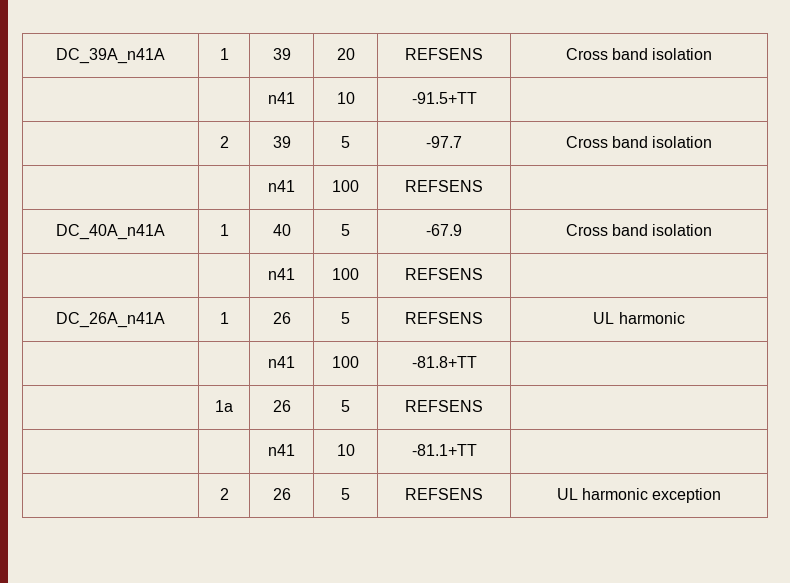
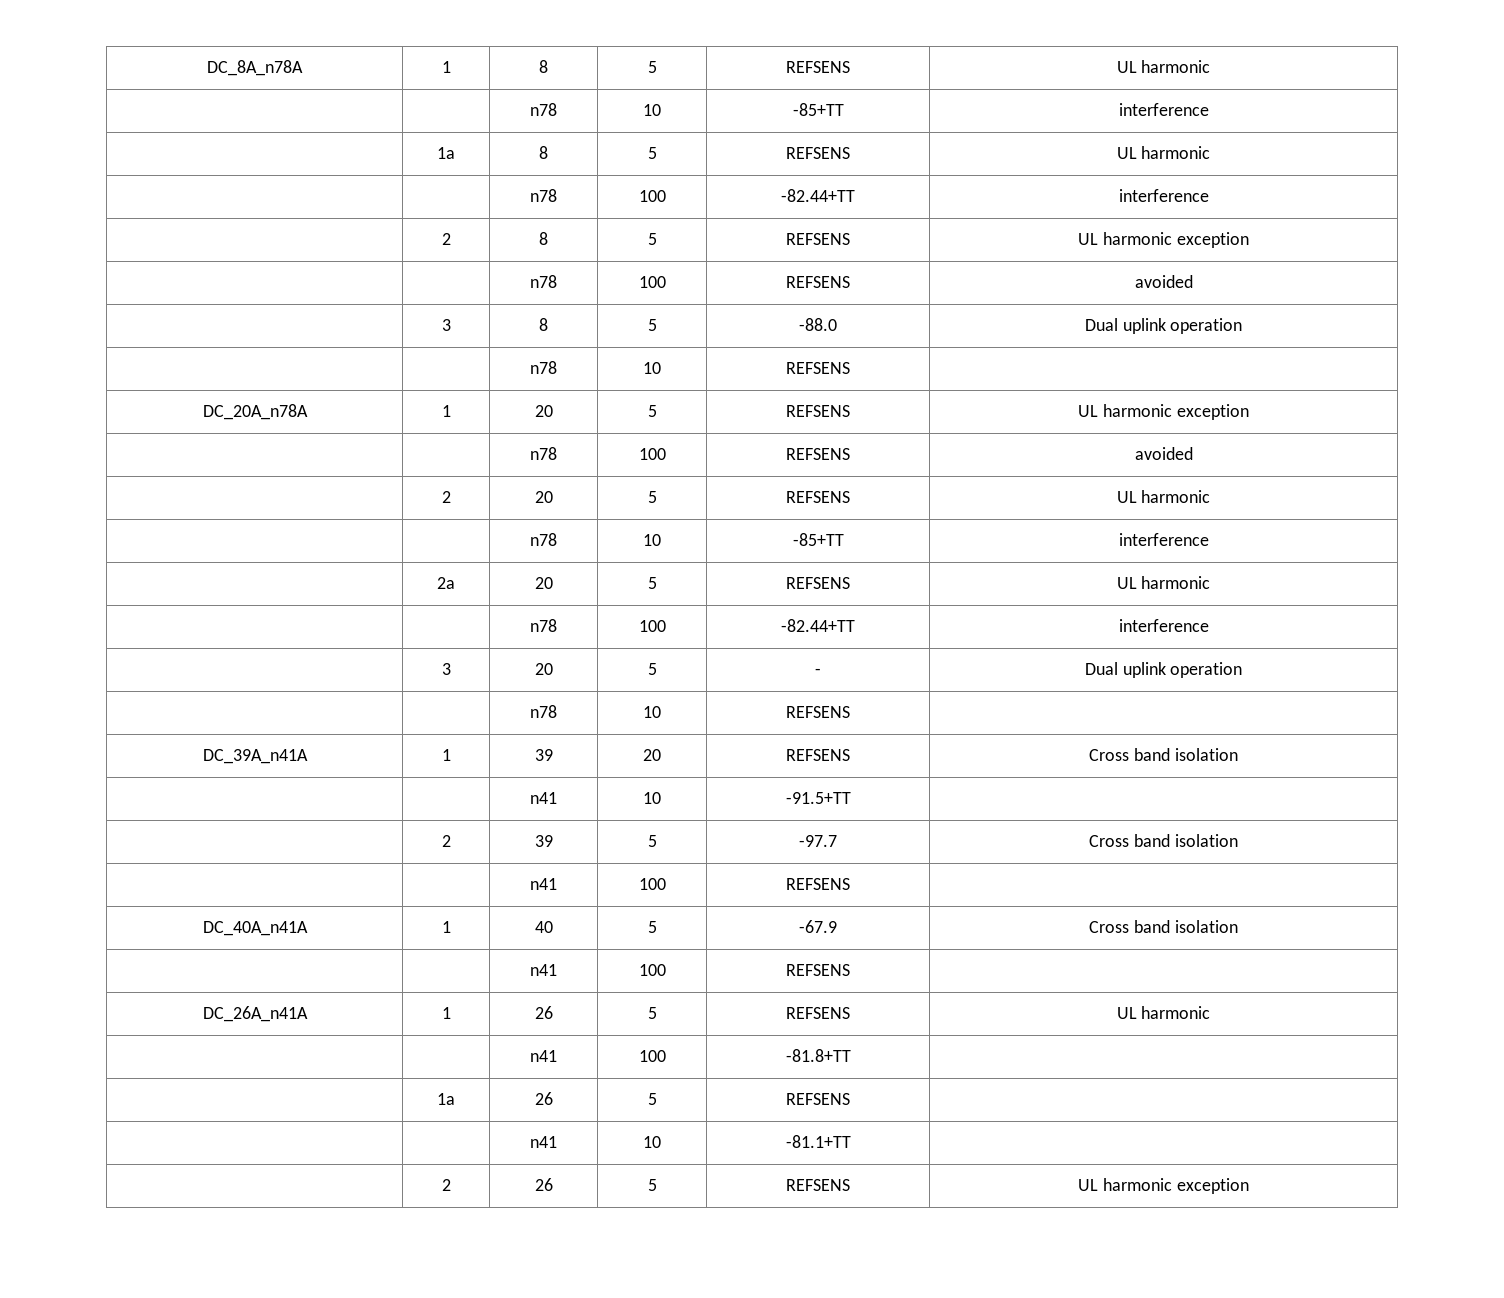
+ DC_8A_n78A | 1 | 8 | 5 | REFSENS | UL harmonic
+ | | n78 | 10 | -85+TT | interference
+ | 1a | 8 | 5 | REFSENS | UL harmonic
+ | | n78 | 100 | -82.44+TT | interference
+ | 2 | 8 | 5 | REFSENS | UL harmonic exception
+ | | n78 | 100 | REFSENS | avoided
+ | 3 | 8 | 5 | -88.0 | Dual uplink operation
+ | | n78 | 10 | REFSENS |
+ DC_20A_n78A | 1 | 20 | 5 | REFSENS | UL harmonic exception
+ | | n78 | 100 | REFSENS | avoided
+ | 2 | 20 | 5 | REFSENS | UL harmonic
+ | | n78 | 10 | -85+TT | interference
+ | 2a | 20 | 5 | REFSENS | UL harmonic
+ | | n78 | 100 | -82.44+TT | interference
+ | 3 | 20 | 5 | - | Dual uplink operation
+ | | n78 | 10 | REFSENS |

